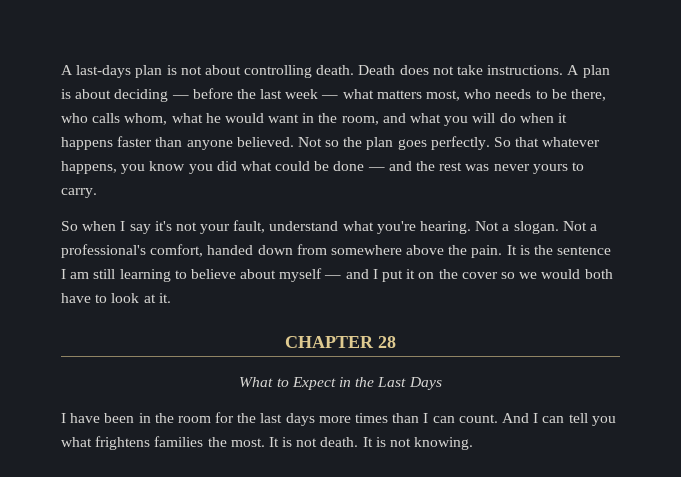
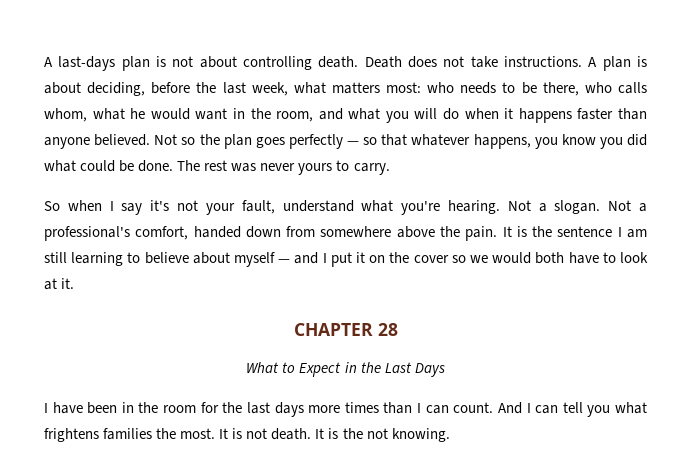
- A plan is about deciding — before the last week — what matters most, who needs to be there, who calls whom, what he would want in the room, and what you will do when it happens faster than anyone believed.
+ A plan is about deciding, before the last week, what matters most: who needs to be there, who calls whom, what he would want in the room, and what you will do when it happens faster than anyone believed.
- Not so the plan goes perfectly. So that whatever happens, you know you did what could be done — and the rest was never yours to carry.
+ Not so the plan goes perfectly — so that whatever happens, you know you did what could be done. The rest was never yours to carry.
- It is not knowing.
+ It is the not knowing.

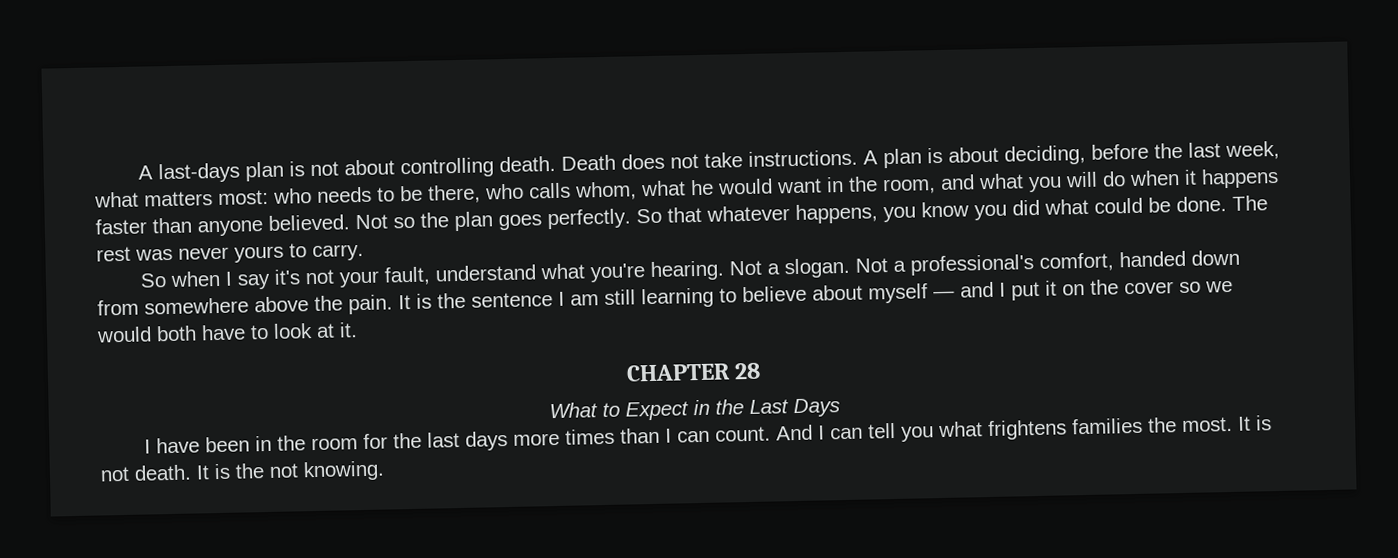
- Not so the plan goes perfectly — so that whatever happens, you know you did what could be done.
+ Not so the plan goes perfectly. So that whatever happens, you know you did what could be done.

